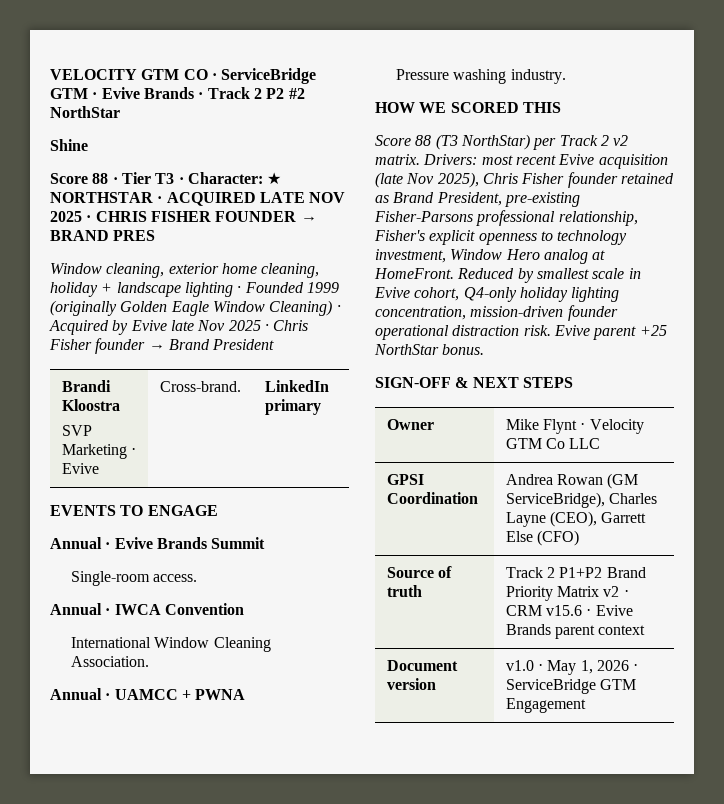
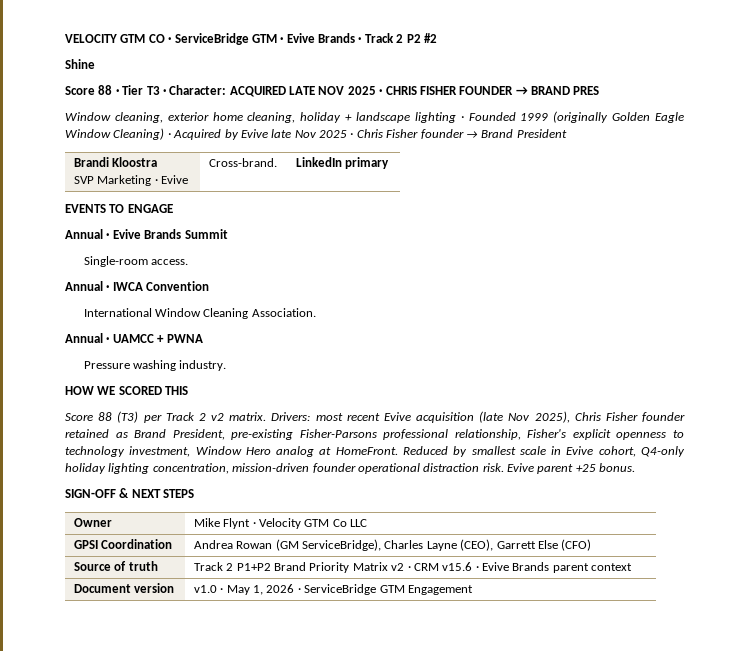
- VELOCITY GTM CO · ServiceBridge GTM · Evive Brands · Track 2 P2 #2 NorthStar
+ VELOCITY GTM CO · ServiceBridge GTM · Evive Brands · Track 2 P2 #2
- Score 88 · Tier T3 · Character: ★ NORTHSTAR · ACQUIRED LATE NOV 2025 · CHRIS FISHER FOUNDER → BRAND PRES
+ Score 88 · Tier T3 · Character: ACQUIRED LATE NOV 2025 · CHRIS FISHER FOUNDER → BRAND PRES
- Score 88 (T3 NorthStar) per Track 2 v2 matrix.
+ Score 88 (T3) per Track 2 v2 matrix.
- Evive parent +25 NorthStar bonus.
+ Evive parent +25 bonus.

